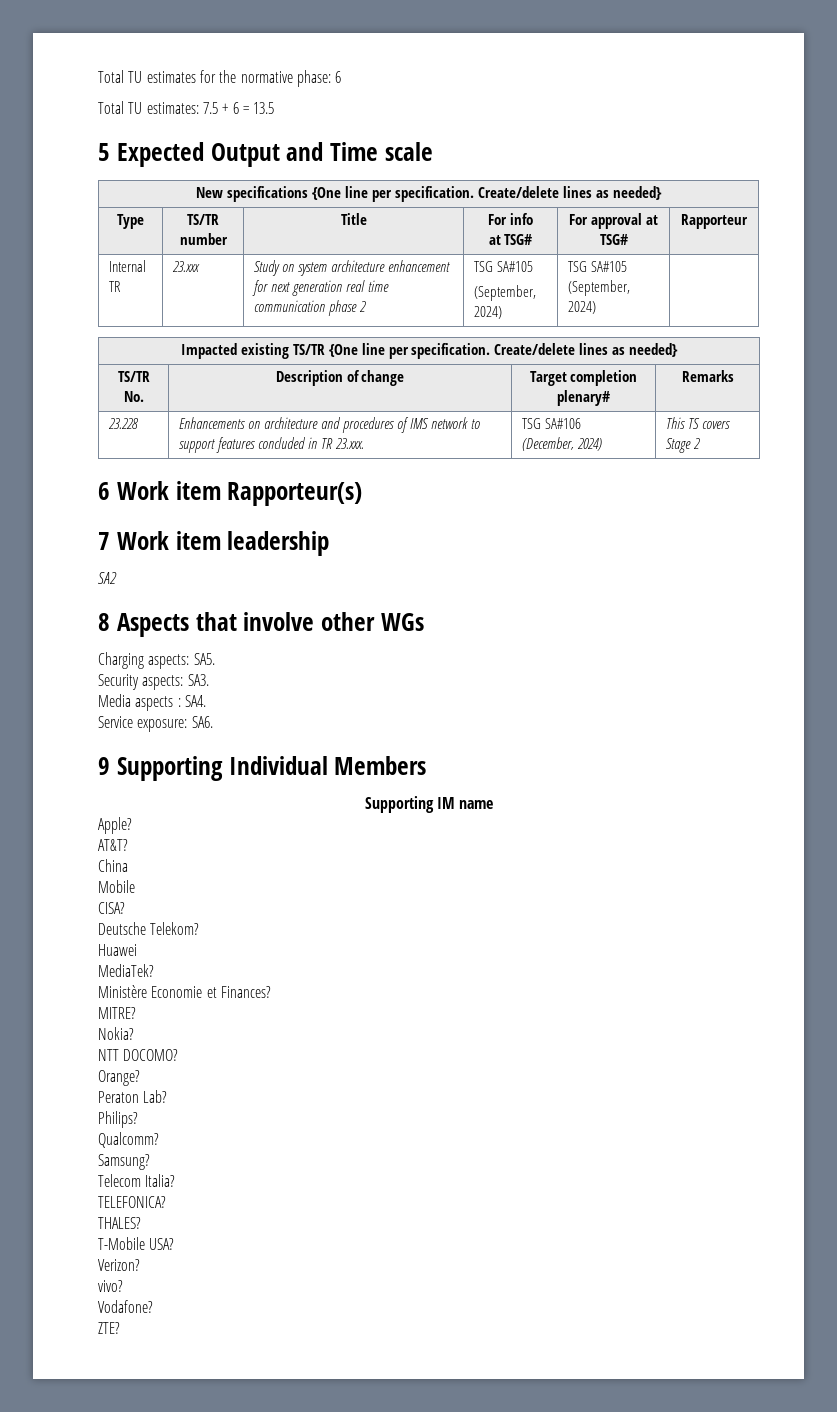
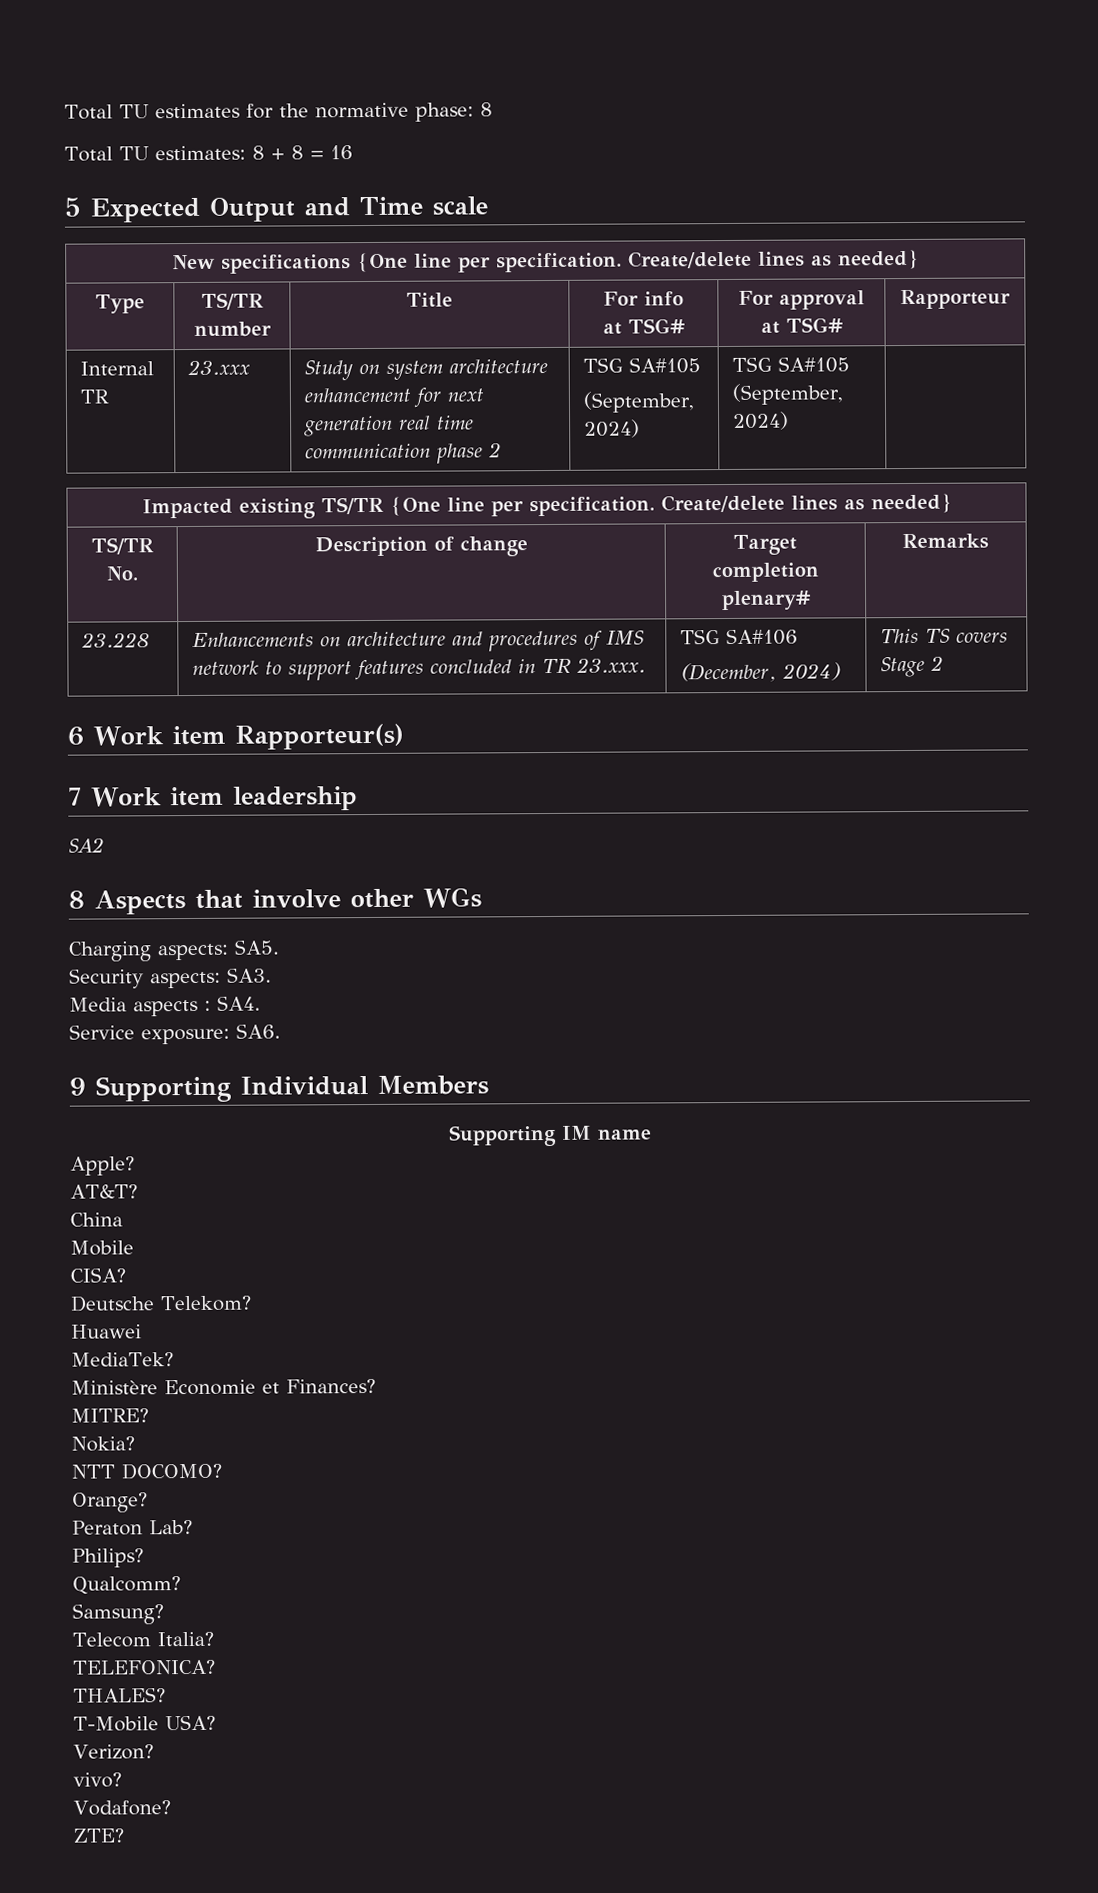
- Total TU estimates for the normative phase: 6
+ Total TU estimates for the normative phase: 8
- Total TU estimates: 7.5 + 6 = 13.5
+ Total TU estimates: 8 + 8 = 16

